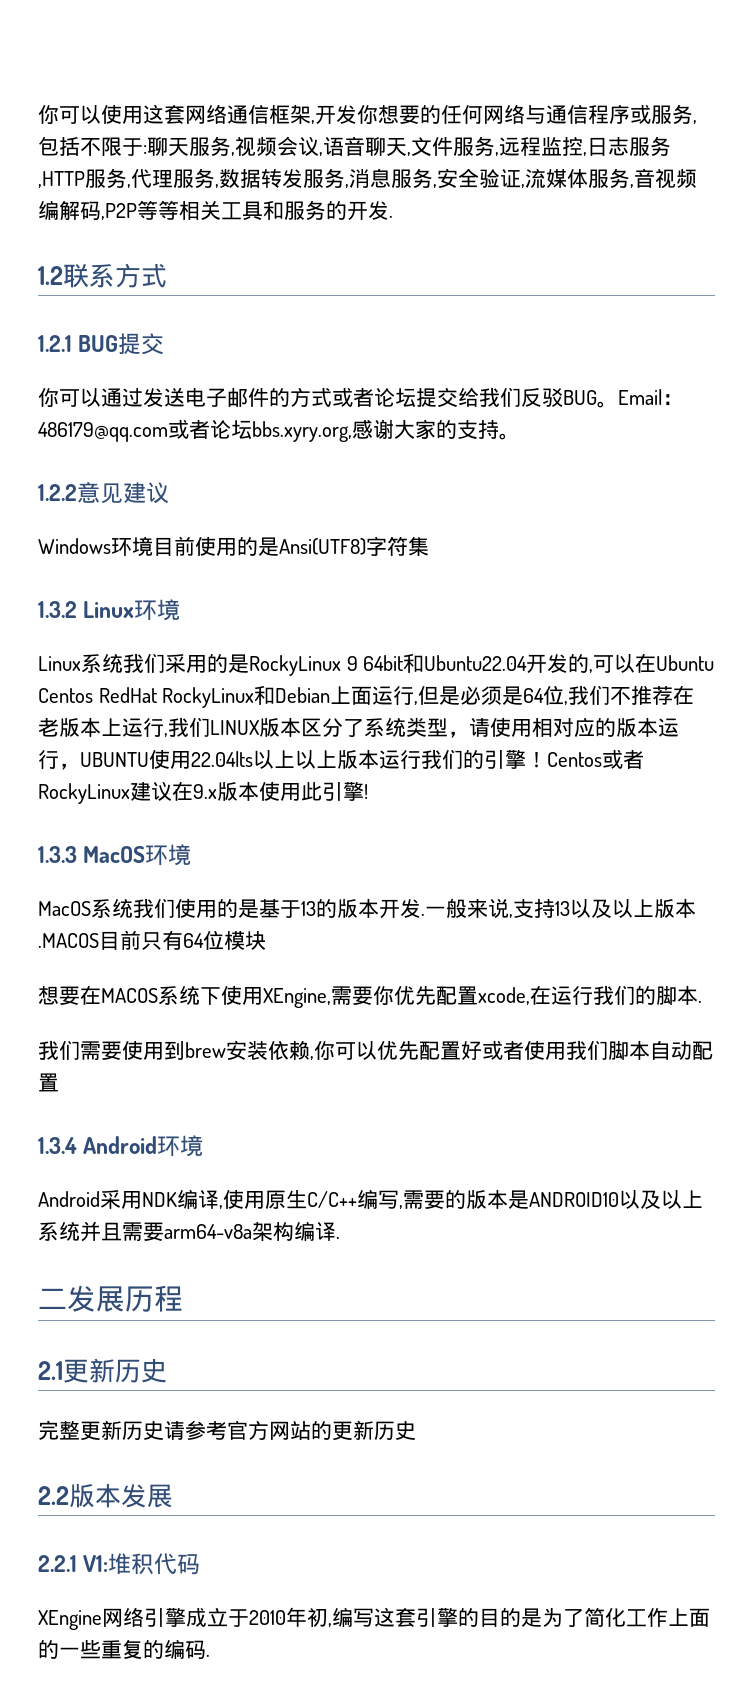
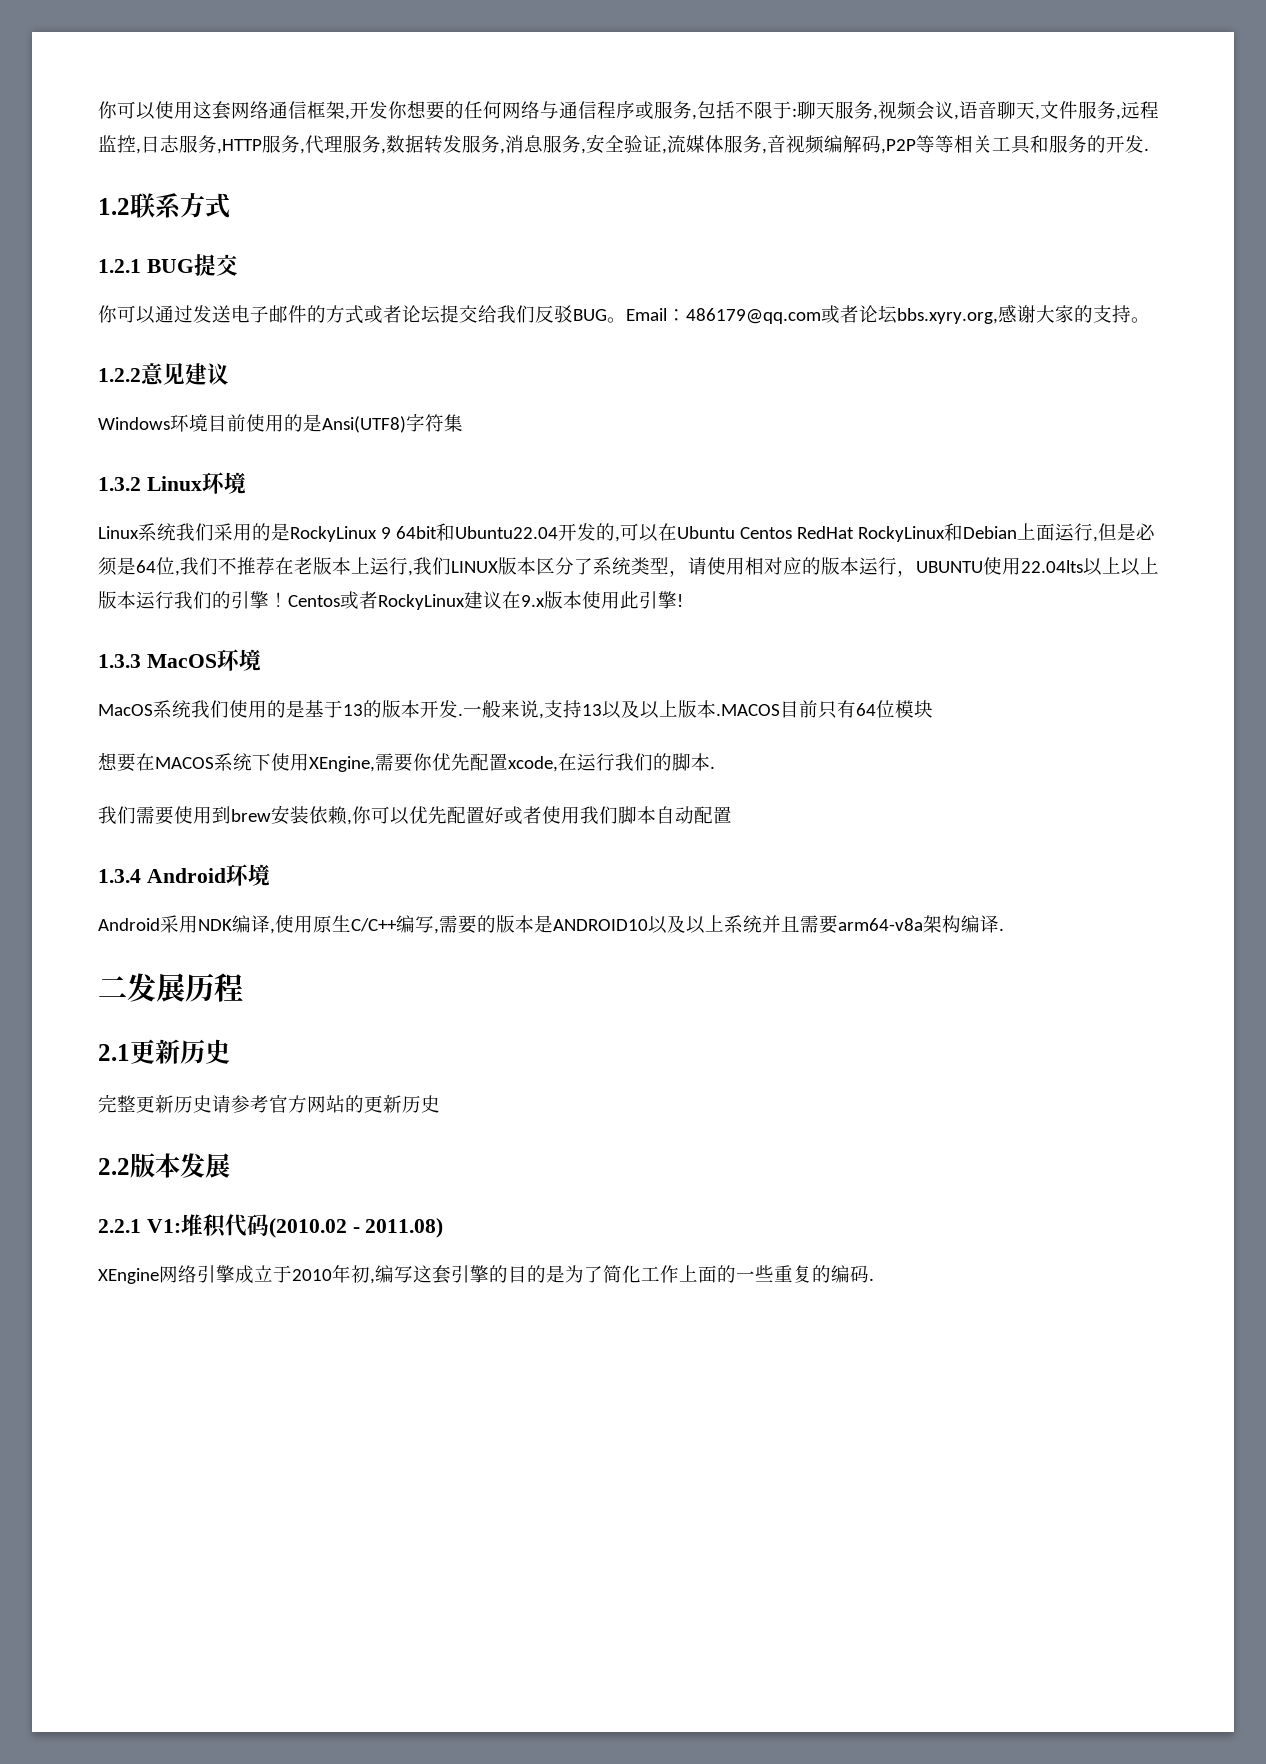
- 2.2.1 V1:堆积代码
+ 2.2.1 V1:堆积代码(2010.02 - 2011.08)

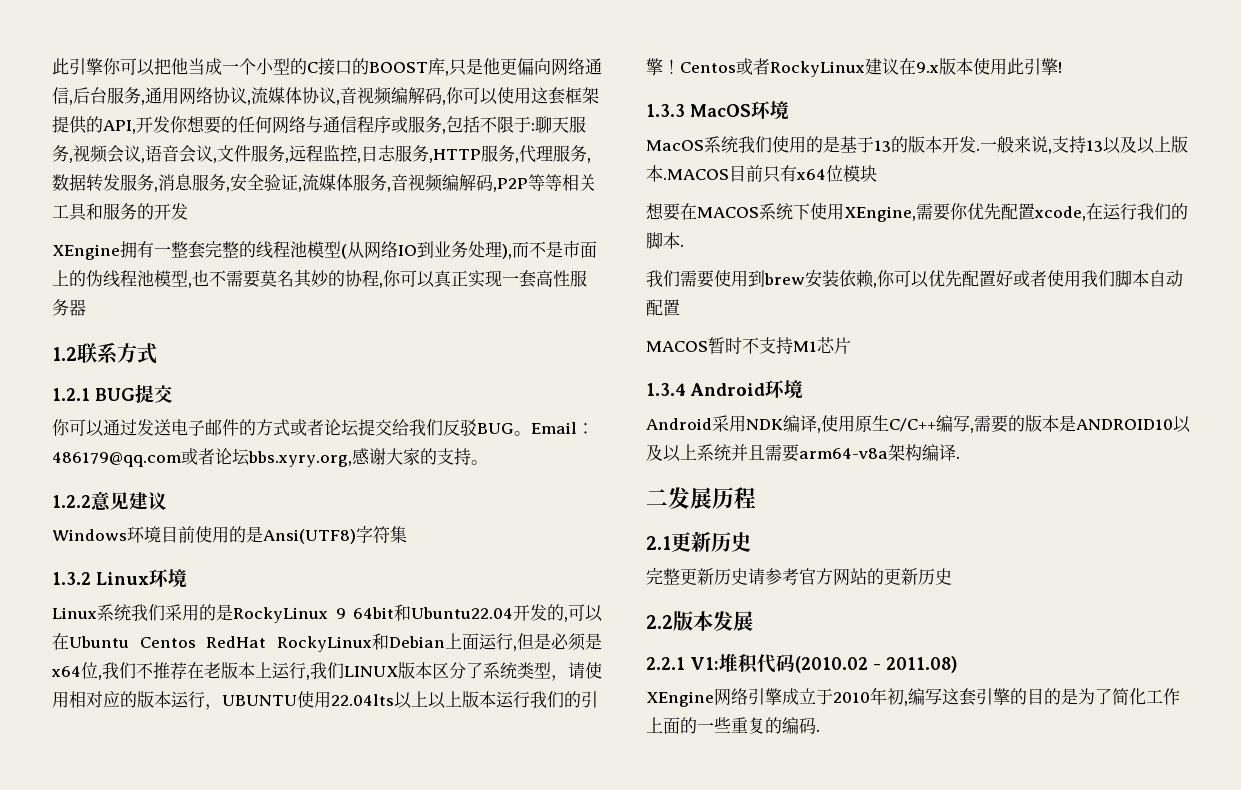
- 你可以使用这套网络通信框架,开发你想要的任何网络与通信程序或服务,包括不限于:聊天服务,视频会议,语音聊天,文件服务,远程监控,日志服务,HTTP服务,代理服务,数据转发服务,消息服务,安全验证,流媒体服务,音视频编解码,P2P等等相关工具和服务的开发.
+ 此引擎你可以把他当成一个小型的C接口的BOOST库,只是他更偏向网络通信,后台服务,通用网络协议,流媒体协议,音视频编解码,你可以使用这套框架提供的API,开发你想要的任何网络与通信程序或服务,包括不限于:聊天服务,视频会议,语音会议,文件服务,远程监控,日志服务,HTTP服务,代理服务,数据转发服务,消息服务,安全验证,流媒体服务,音视频编解码,P2P等等相关工具和服务的开发
+ XEngine拥有一整套完整的线程池模型(从网络IO到业务处理),而不是市面上的伪线程池模型,也不需要莫名其妙的协程,你可以真正实现一套高性服务器
- Linux系统我们采用的是RockyLinux 9 64bit和Ubuntu22.04开发的,可以在Ubuntu Centos RedHat RockyLinux和Debian上面运行,但是必须是64位,我们不推荐在老版本上运行,我们LINUX版本区分了系统类型，请使用相对应的版本运行，UBUNTU使用22.04lts以上以上版本运行我们的引擎！
+ Linux系统我们采用的是RockyLinux 9 64bit和Ubuntu22.04开发的,可以在Ubuntu Centos RedHat RockyLinux和Debian上面运行,但是必须是x64位,我们不推荐在老版本上运行,我们LINUX版本区分了系统类型，请使用相对应的版本运行，UBUNTU使用22.04lts以上以上版本运行我们的引擎！
- 一般来说,支持13以及以上版本.MACOS目前只有64位模块
+ 一般来说,支持13以及以上版本.MACOS目前只有x64位模块
+ MACOS暂时不支持M1芯片

